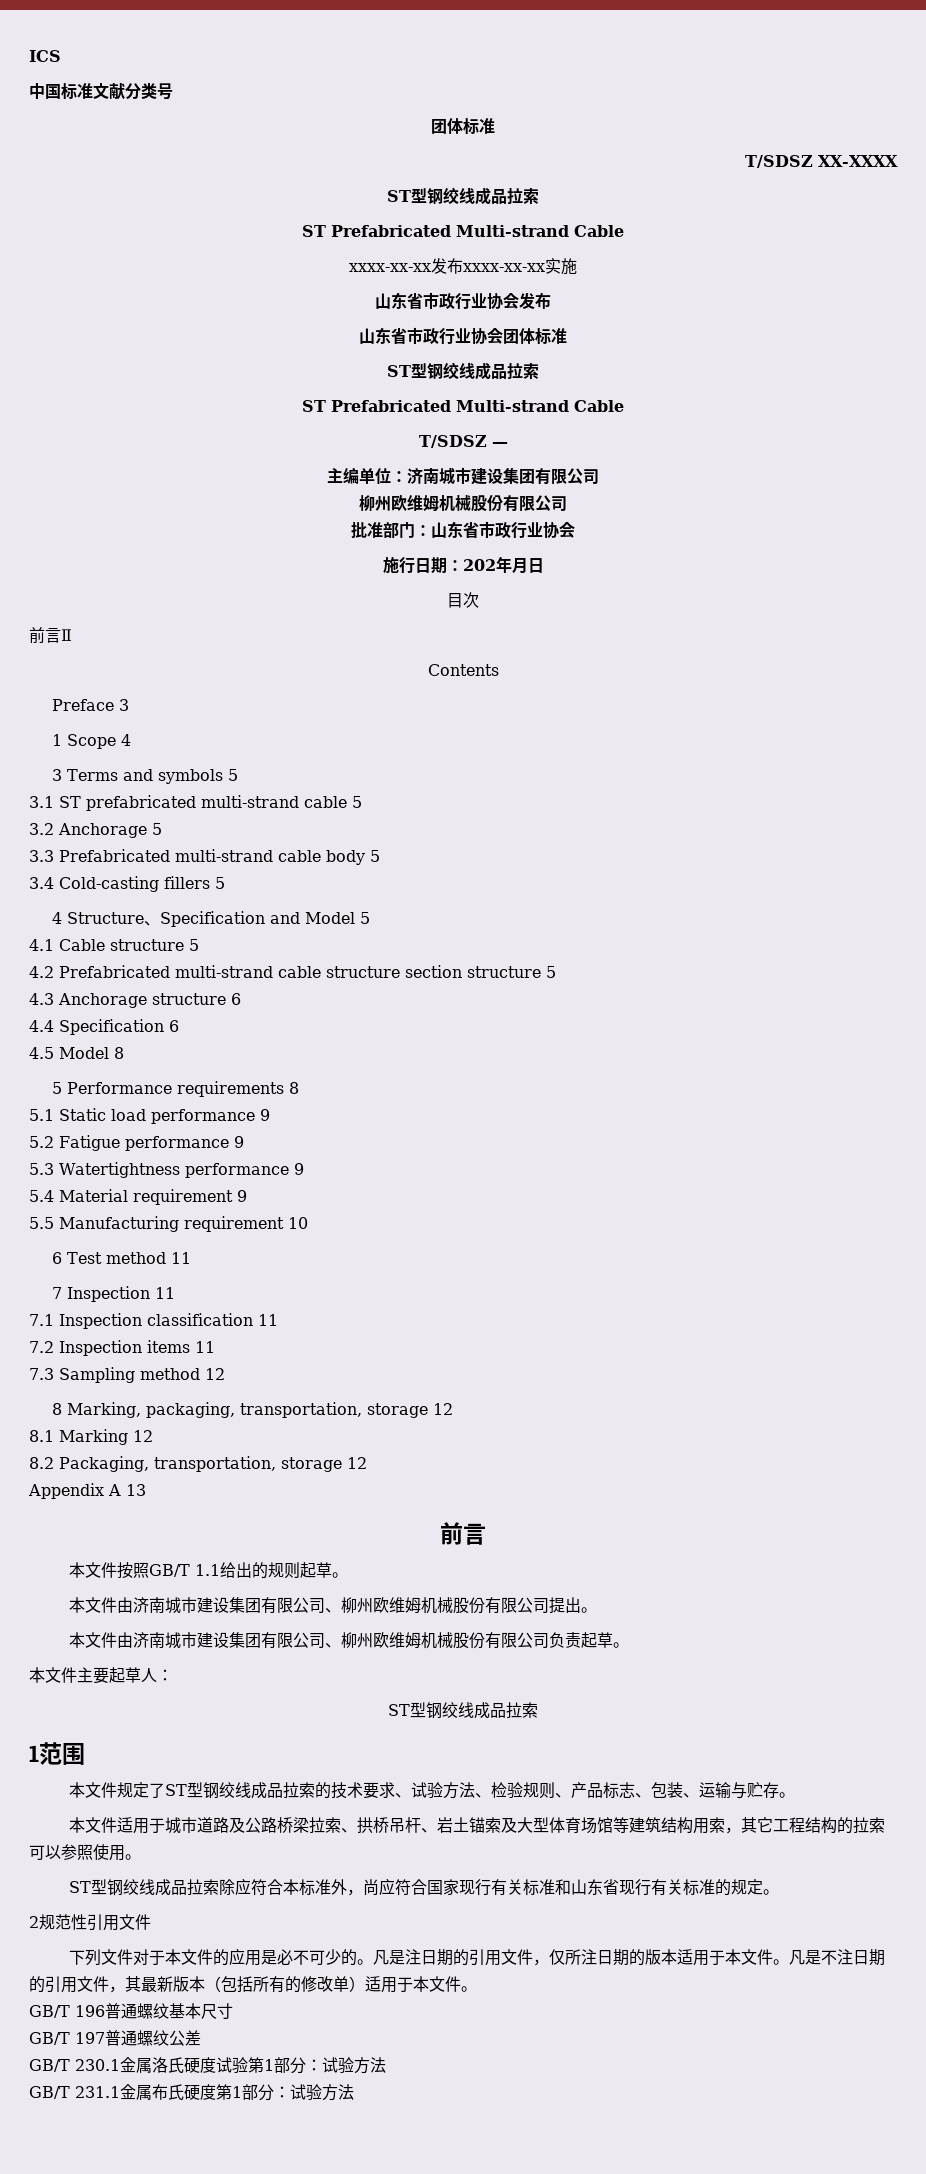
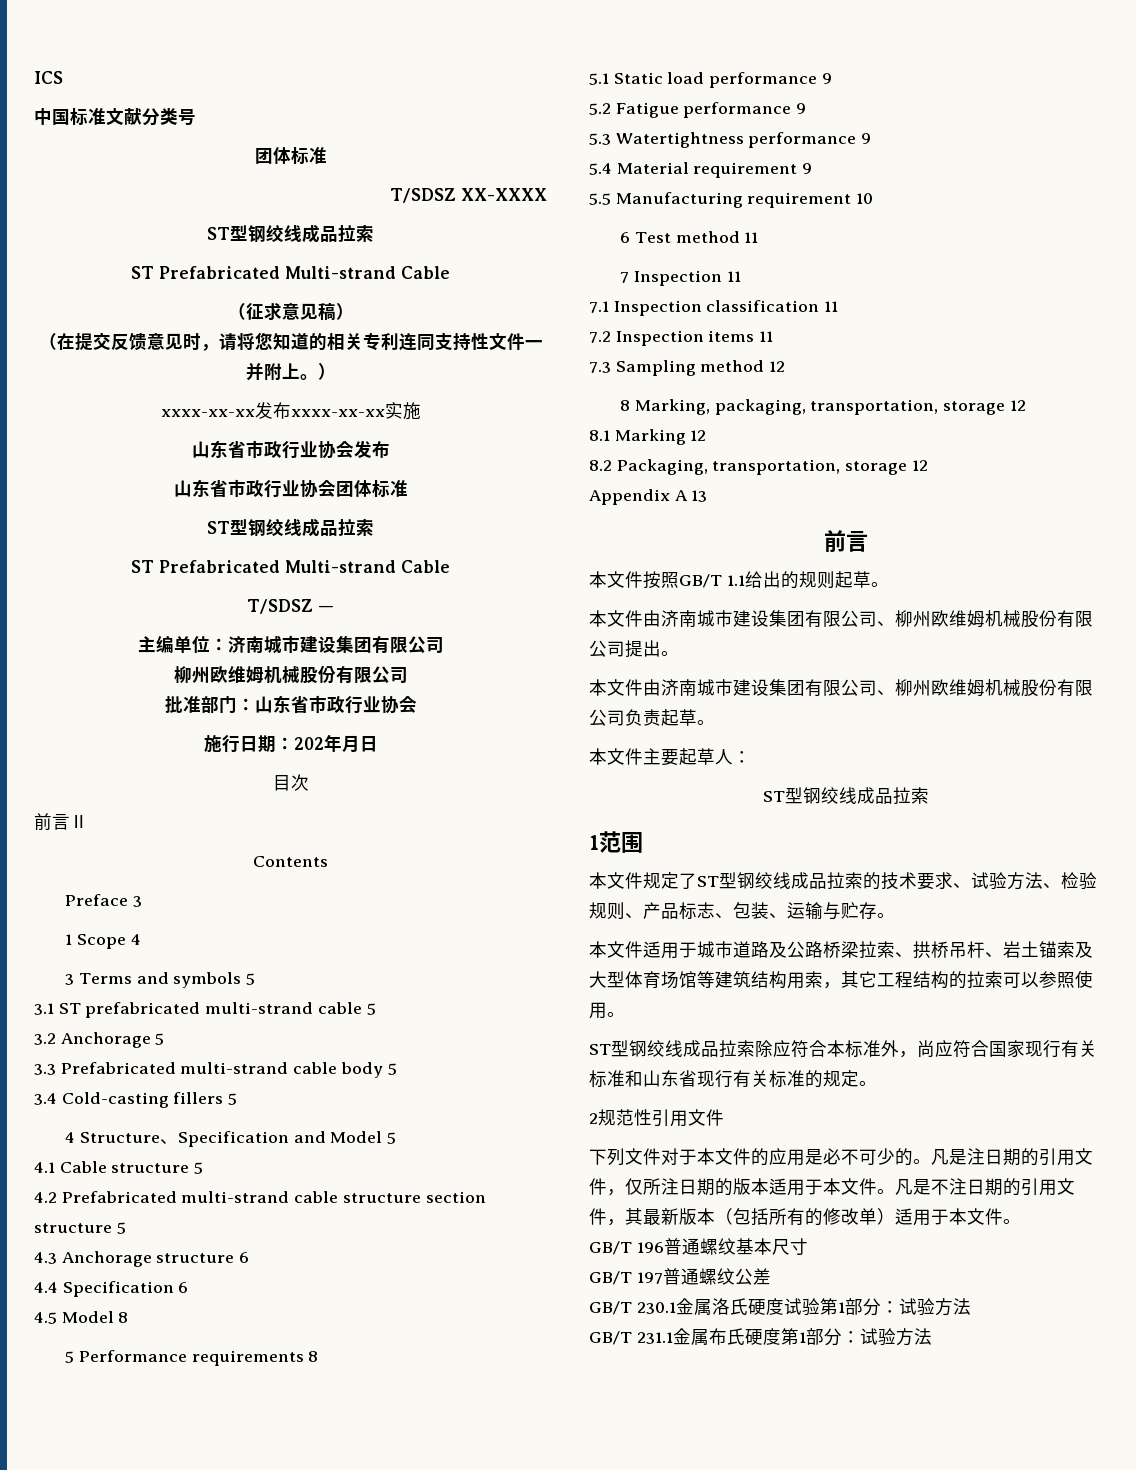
+ （征求意见稿）
+ （在提交反馈意见时，请将您知道的相关专利连同支持性文件一并附上。）

